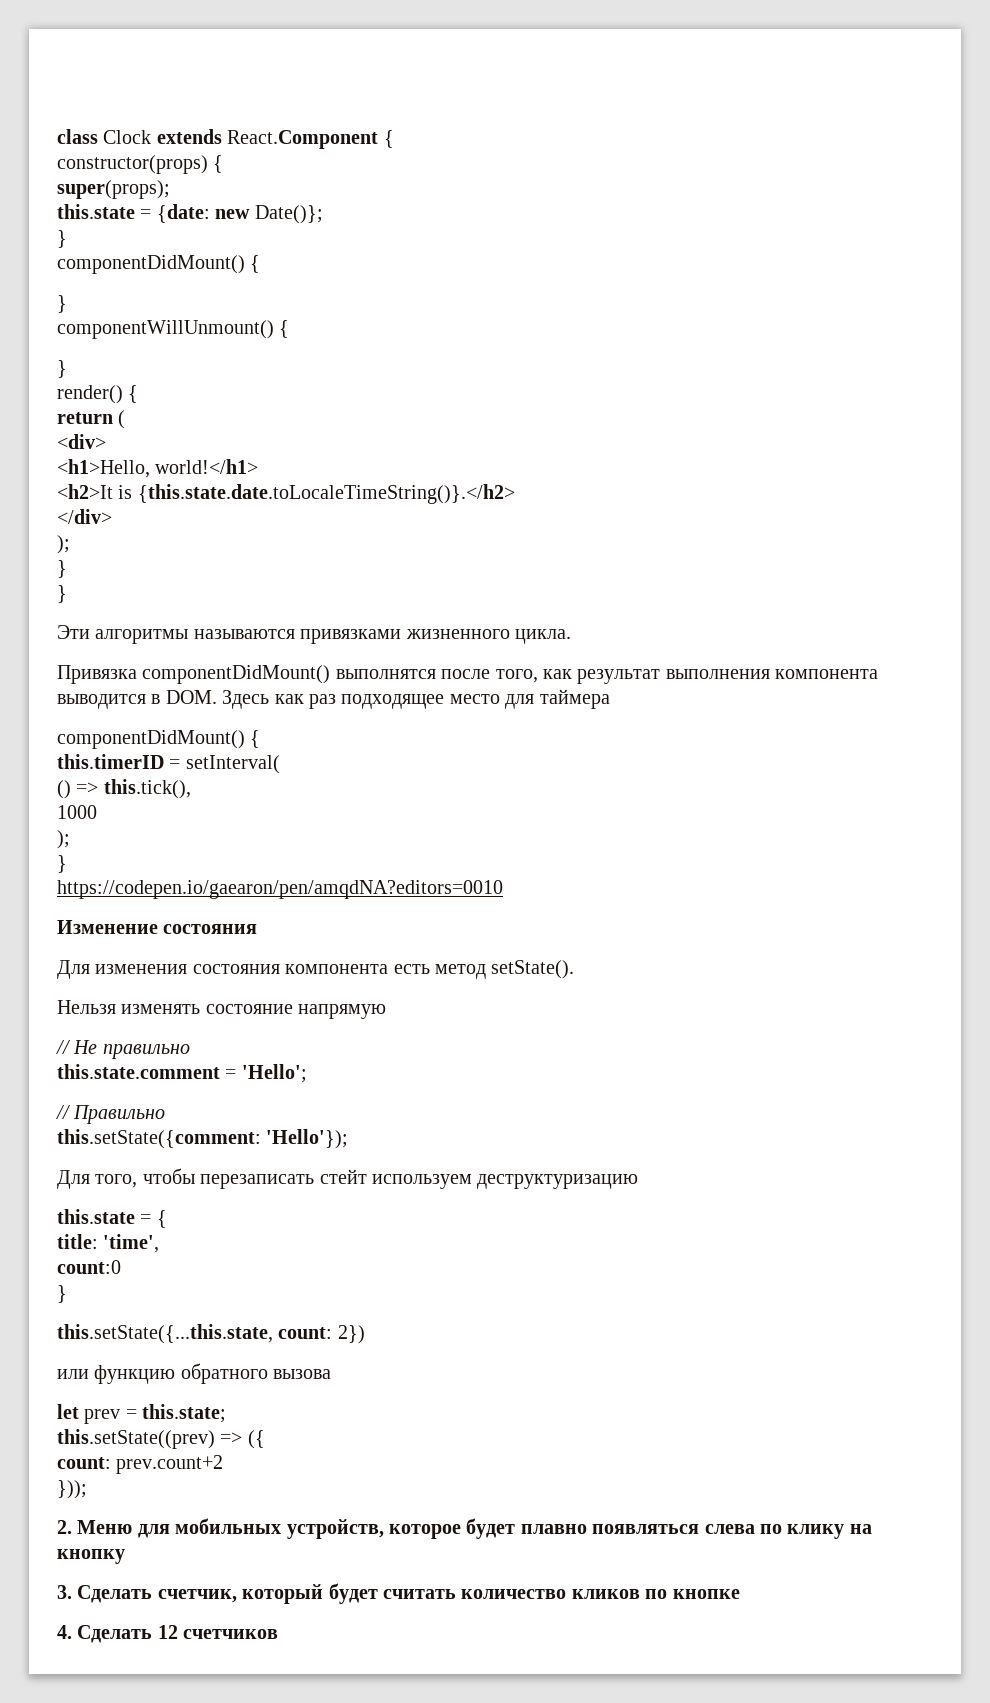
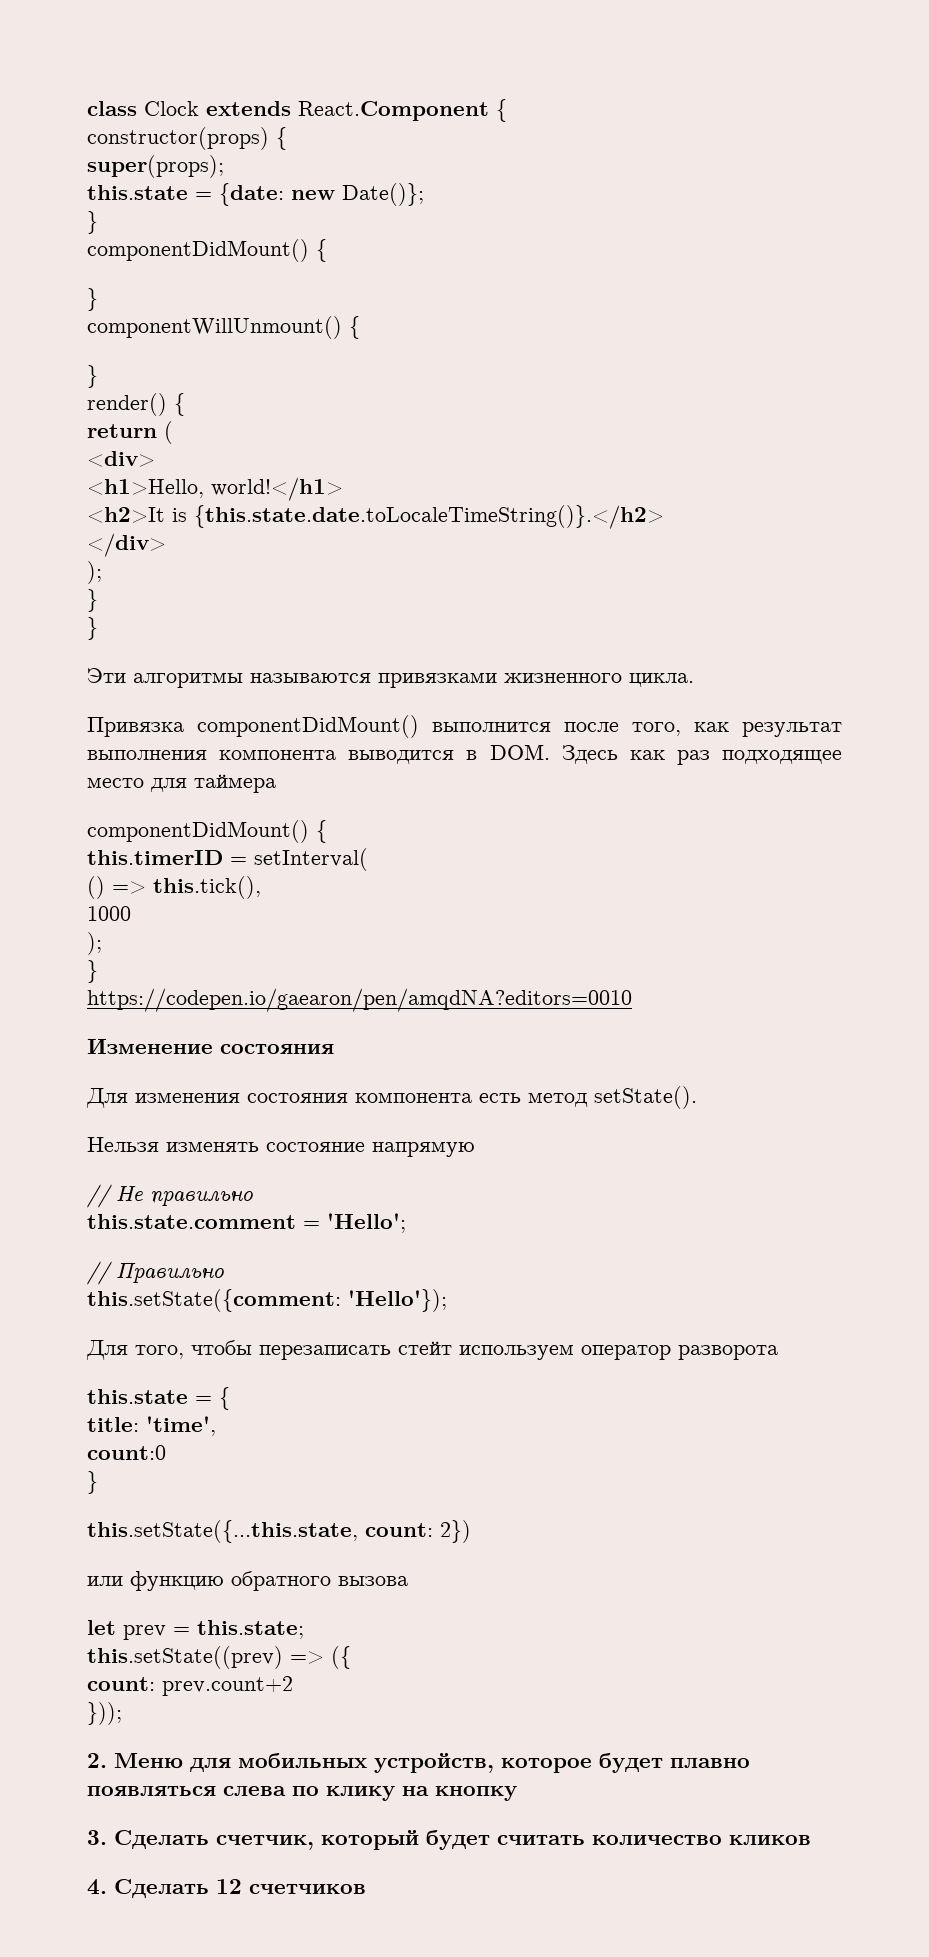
- Привязка componentDidMount() выполнятся после того, как результат выполнения компонента выводится в DOM. Здесь как раз подходящее место для таймера
+ Привязка componentDidMount() выполнится после того, как результат выполнения компонента выводится в DOM. Здесь как раз подходящее место для таймера
- Для того, чтобы перезаписать стейт используем деструктуризацию
+ Для того, чтобы перезаписать стейт используем оператор разворота
- 3. Сделать счетчик, который будет считать количество кликов по кнопке
+ 3. Сделать счетчик, который будет считать количество кликов

